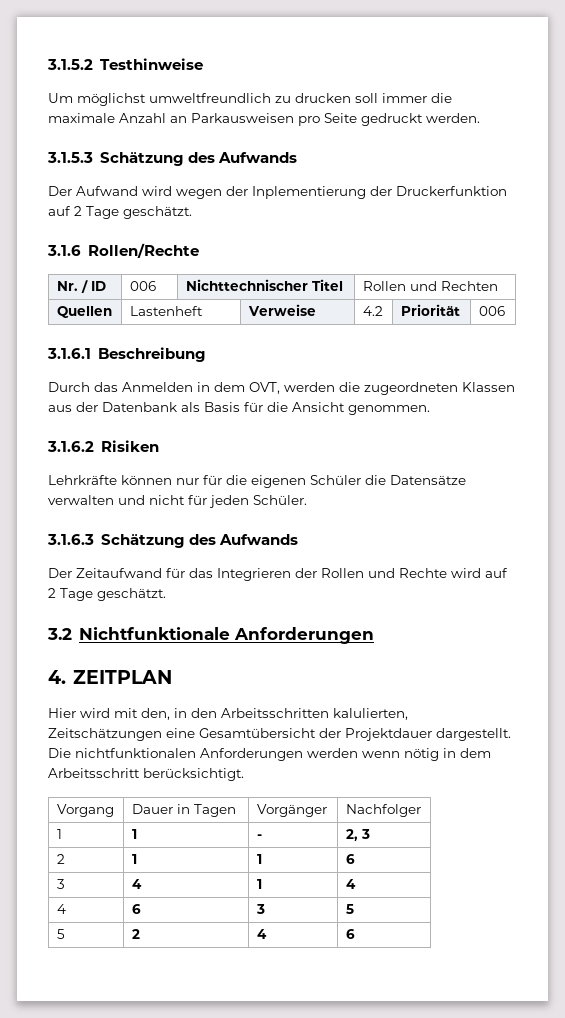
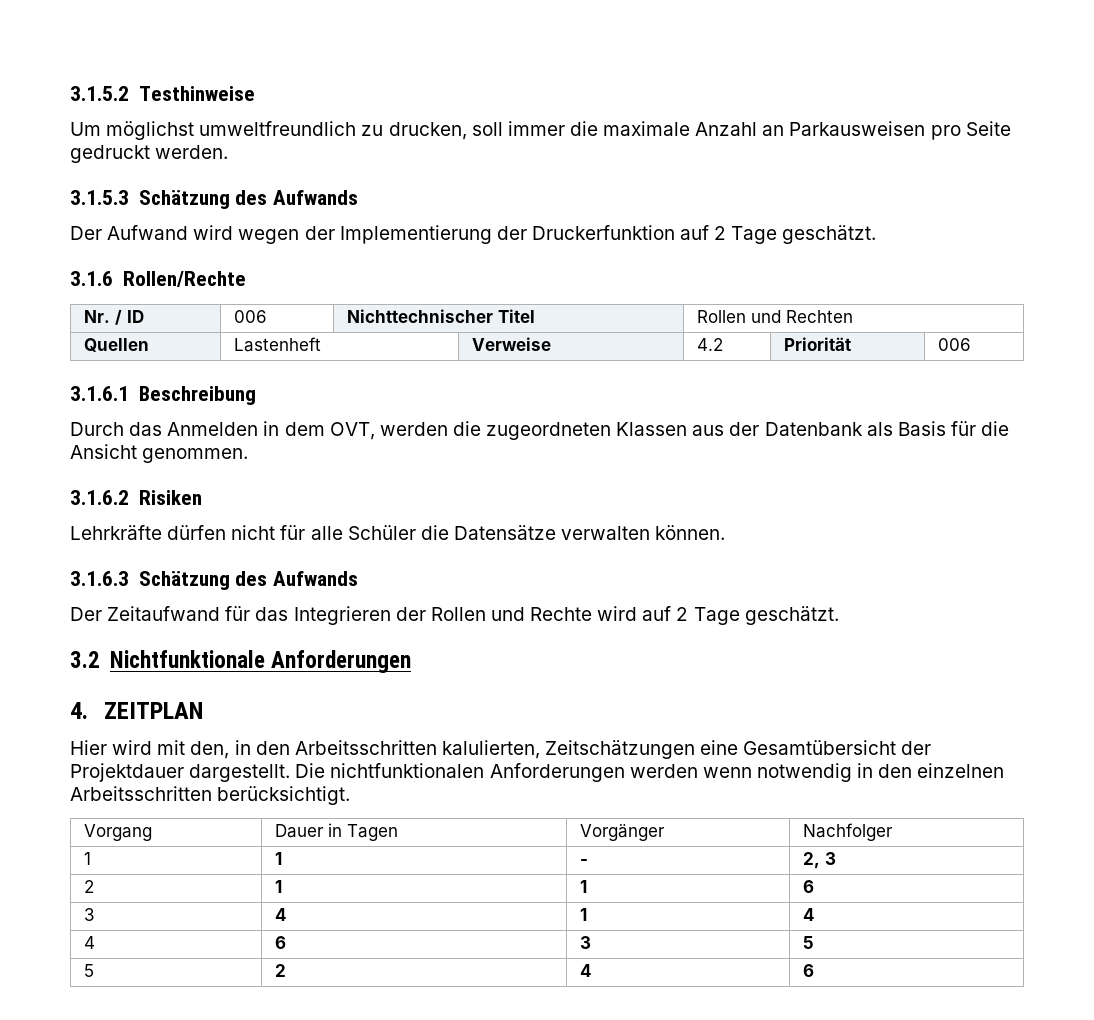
- Um möglichst umweltfreundlich zu drucken soll immer die maximale Anzahl an Parkausweisen pro Seite gedruckt werden.
+ Um möglichst umweltfreundlich zu drucken, soll immer die maximale Anzahl an Parkausweisen pro Seite gedruckt werden.
- Der Aufwand wird wegen der Inplementierung der Druckerfunktion auf 2 Tage geschätzt.
+ Der Aufwand wird wegen der Implementierung der Druckerfunktion auf 2 Tage geschätzt.
- Lehrkräfte können nur für die eigenen Schüler die Datensätze verwalten und nicht für jeden Schüler.
+ Lehrkräfte dürfen nicht für alle Schüler die Datensätze verwalten können.
- Die nichtfunktionalen Anforderungen werden wenn nötig in dem Arbeitsschritt berücksichtigt.
+ Die nichtfunktionalen Anforderungen werden wenn notwendig in den einzelnen Arbeitsschritten berücksichtigt.

